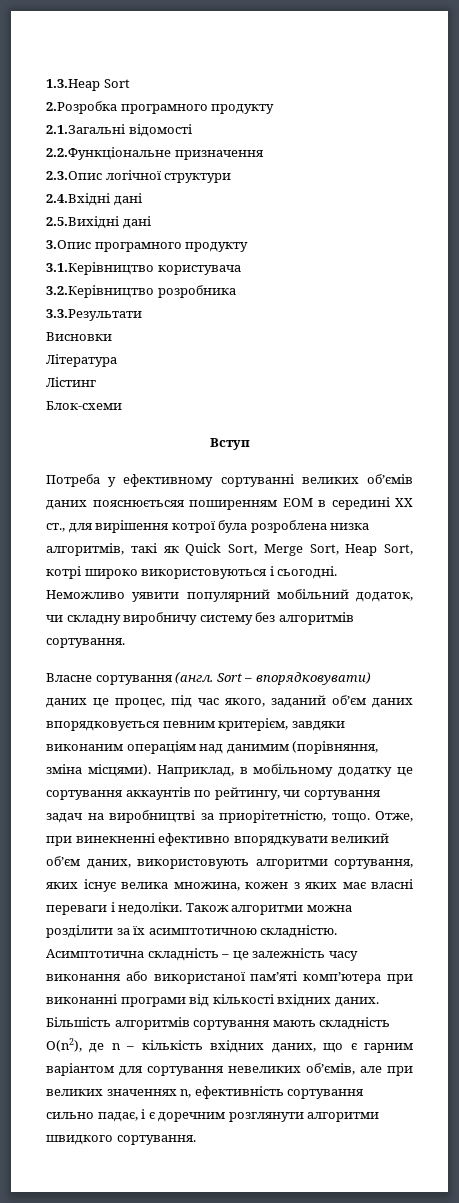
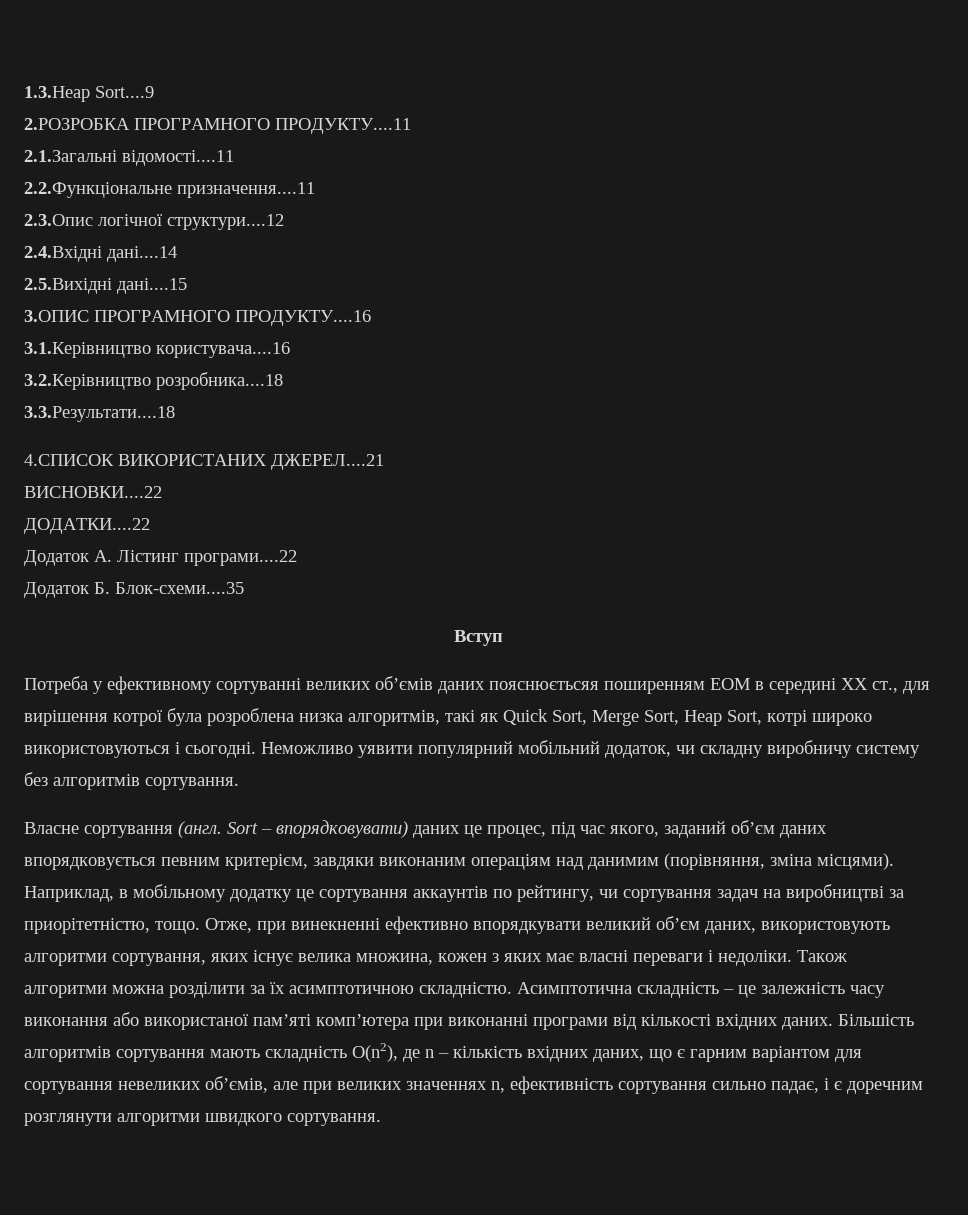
- 1.3.Heap Sort
- 2.Розробка програмного продукту
+ 1.3.Heap Sort....9
+ 2.РОЗРОБКА ПРОГРАМНОГО ПРОДУКТУ....11
- 2.1.Загальні відомості
+ 2.1.Загальні відомості....11
- 2.2.Функціональне призначення
+ 2.2.Функціональне призначення....11
- 2.3.Опис логічної структури
+ 2.3.Опис логічної структури....12
- 2.4.Вхідні дані
+ 2.4.Вхідні дані....14
- 2.5.Вихідні дані
- 3.Опис програмного продукту
+ 2.5.Вихідні дані....15
+ 3.ОПИС ПРОГРАМНОГО ПРОДУКТУ....16
- 3.1.Керівництво користувача
+ 3.1.Керівництво користувача....16
- 3.2.Керівництво розробника
- 3.3.Результати
- Висновки
- Література
- Лістинг
- Блок-схеми
+ 3.2.Керівництво розробника....18
+ 3.3.Результати....18
+ 4.СПИСОК ВИКОРИСТАНИХ ДЖЕРЕЛ....21
+ ВИСНОВКИ....22
+ ДОДАТКИ....22
+ Додаток А. Лістинг програми....22
+ Додаток Б. Блок-схеми....35

